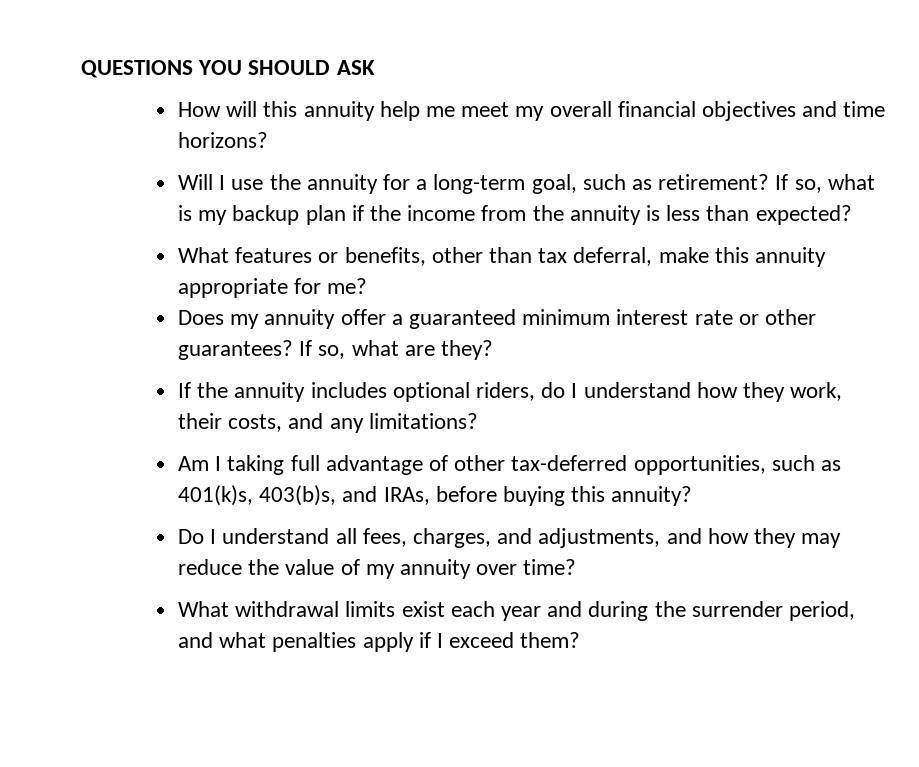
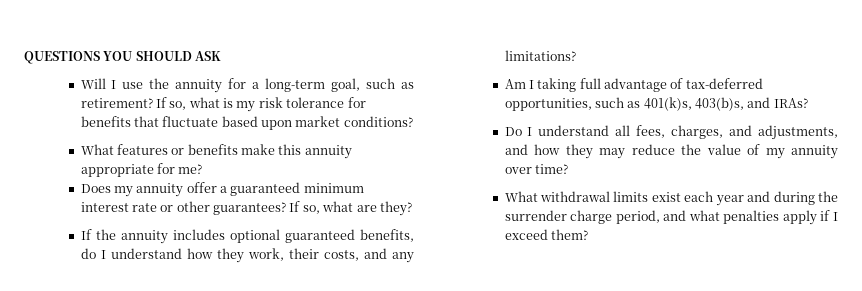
- How will this annuity help me meet my overall financial objectives and time horizons?
- If so, what is my backup plan if the income from the annuity is less than expected?
- What features or benefits, other than tax deferral, make this annuity appropriate for me?
+ If so, what is my risk tolerance for benefits that fluctuate based upon market conditions?
+ What features or benefits make this annuity appropriate for me?
- If the annuity includes optional riders, do I understand how they work, their costs, and any limitations?
+ If the annuity includes optional guaranteed benefits, do I understand how they work, their costs, and any limitations?
- Am I taking full advantage of other tax-deferred opportunities, such as 401(k)s, 403(b)s, and IRAs, before buying this annuity?
+ Am I taking full advantage of tax-deferred opportunities, such as 401(k)s, 403(b)s, and IRAs?
- What withdrawal limits exist each year and during the surrender period, and what penalties apply if I exceed them?
+ What withdrawal limits exist each year and during the surrender charge period, and what penalties apply if I exceed them?

